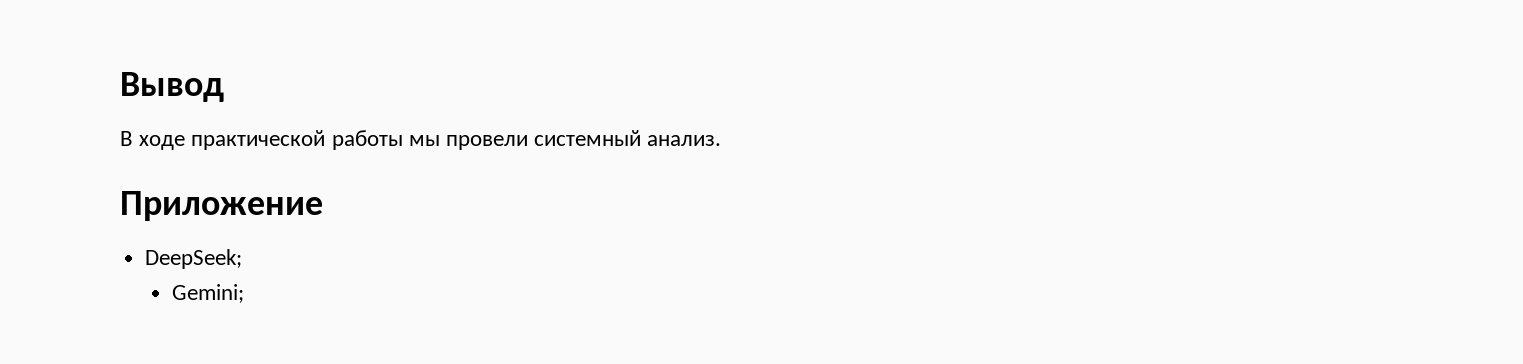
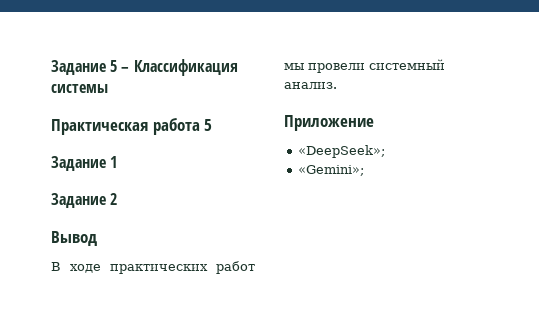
+ Задание 5 – Классификация системы
+ Практическая работа 5
+ Задание 1
+ Задание 2
- В ходе практической работы мы провели системный анализ.
+ В ходе практических работ мы провели системный анализ.
- DeepSeek;
- Gemini;
+ «DeepSeek»;
+ «Gemini»;

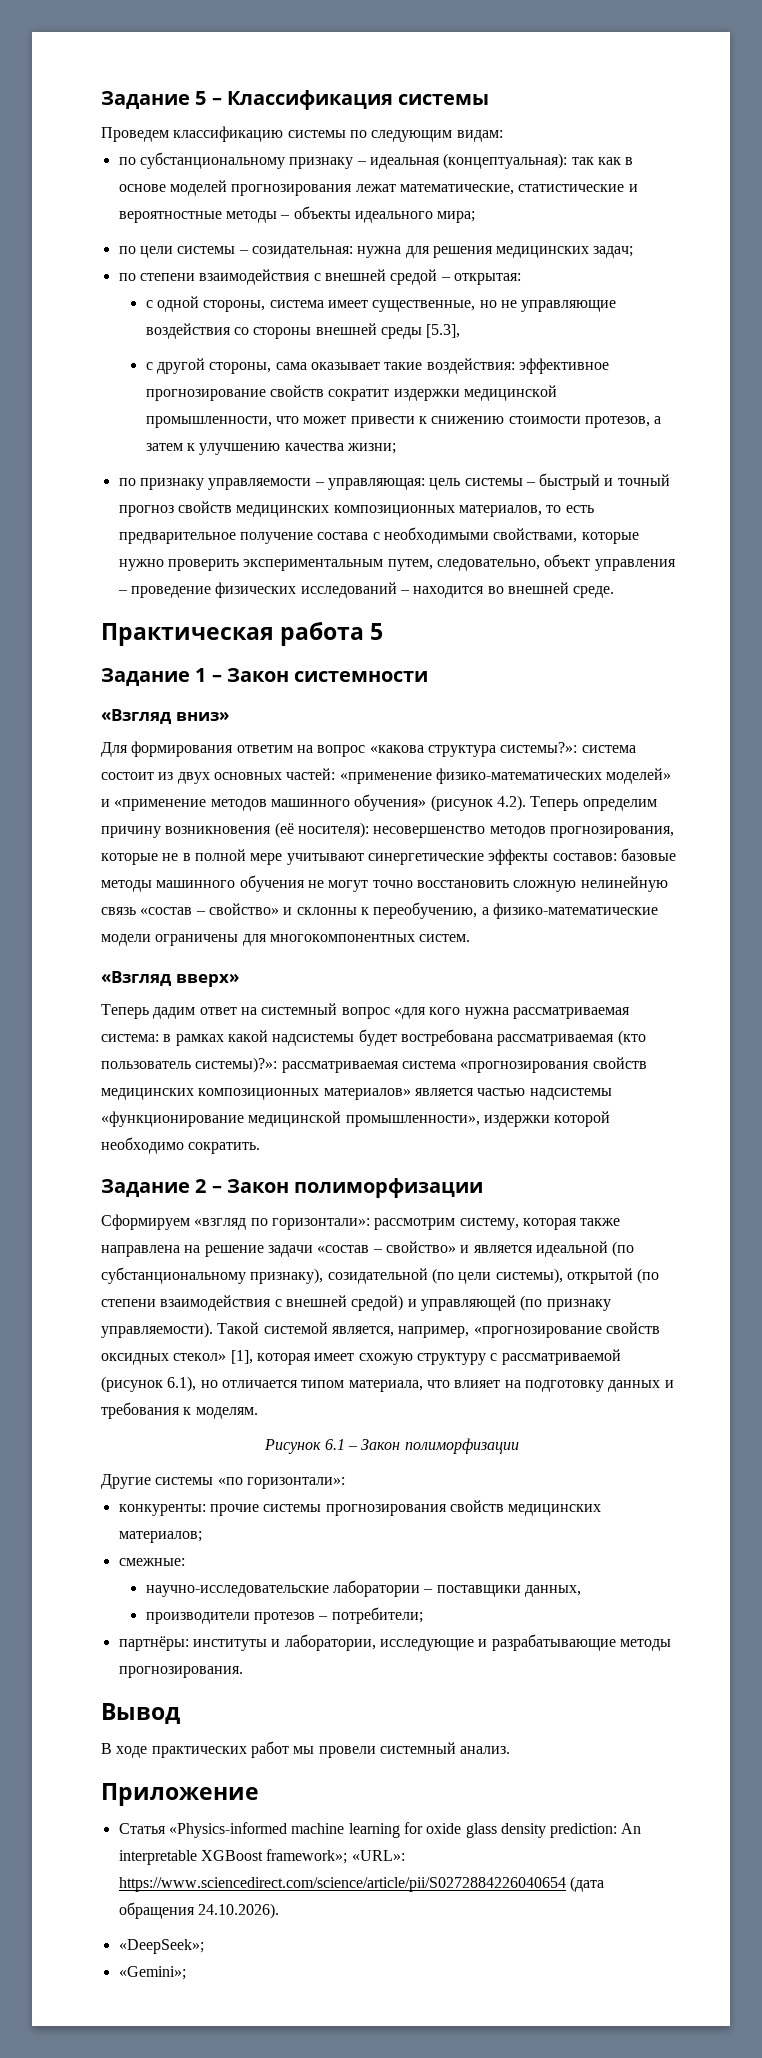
+ Проведем классификацию системы по следующим видам:
+ по субстанциональному признаку – идеальная (концептуальная): так как в основе моделей прогнозирования лежат математические, статистические и вероятностные методы – объекты идеального мира;
+ по цели системы – созидательная: нужна для решения медицинских задач;
+ по степени взаимодействия с внешней средой – открытая:
+ с одной стороны, система имеет существенные, но не управляющие воздействия со стороны внешней среды [5.3],
+ с другой стороны, сама оказывает такие воздействия: эффективное прогнозирование свойств сократит издержки медицинской промышленности, что может привести к снижению стоимости протезов, а затем к улучшению качества жизни;
+ по признаку управляемости – управляющая: цель системы – быстрый и точный прогноз свойств медицинских композиционных материалов, то есть предварительное получение состава с необходимыми свойствами, которые нужно проверить экспериментальным путем, следовательно, объект управления – проведение физических исследований – находится во внешней среде.
- Задание 1
- Задание 2
+ Задание 1 – Закон системности
+ «Взгляд вниз»
+ Для формирования ответим на вопрос «какова структура системы?»: система состоит из двух основных частей: «применение физико-математических моделей» и «применение методов машинного обучения» (рисунок 4.2). Теперь определим причину возникновения (её носителя): несовершенство методов прогнозирования, которые не в полной мере учитывают синергетические эффекты составов: базовые методы машинного обучения не могут точно восстановить сложную нелинейную связь «состав – свойство» и склонны к переобучению, а физико-математические модели ограничены для многокомпонентных систем.
+ «Взгляд вверх»
+ Теперь дадим ответ на системный вопрос «для кого нужна рассматриваемая система: в рамках какой надсистемы будет востребована рассматриваемая (кто пользователь системы)?»: рассматриваемая система «прогнозирования свойств медицинских композиционных материалов» является частью надсистемы «функционирование медицинской промышленности», издержки которой необходимо сократить.
+ Задание 2 – Закон полиморфизации
+ Сформируем «взгляд по горизонтали»: рассмотрим систему, которая также направлена на решение задачи «состав – свойство» и является идеальной (по субстанциональному признаку), созидательной (по цели системы), открытой (по степени взаимодействия с внешней средой) и управляющей (по признаку управляемости). Такой системой является, например, «прогнозирование свойств оксидных стекол» [1], которая имеет схожую структуру с рассматриваемой (рисунок 6.1), но отличается типом материала, что влияет на подготовку данных и требования к моделям.
+ Рисунок 6.1 – Закон полиморфизации
+ Другие системы «по горизонтали»:
+ конкуренты: прочие системы прогнозирования свойств медицинских материалов;
+ смежные:
+ научно-исследовательские лаборатории – поставщики данных,
+ производители протезов – потребители;
+ партнёры: институты и лаборатории, исследующие и разрабатывающие методы прогнозирования.
+ Статья «Physics-informed machine learning for oxide glass density prediction: An interpretable XGBoost framework»; «URL»: https://www.sciencedirect.com/science/article/pii/S0272884226040654 (дата обращения 24.10.2026).

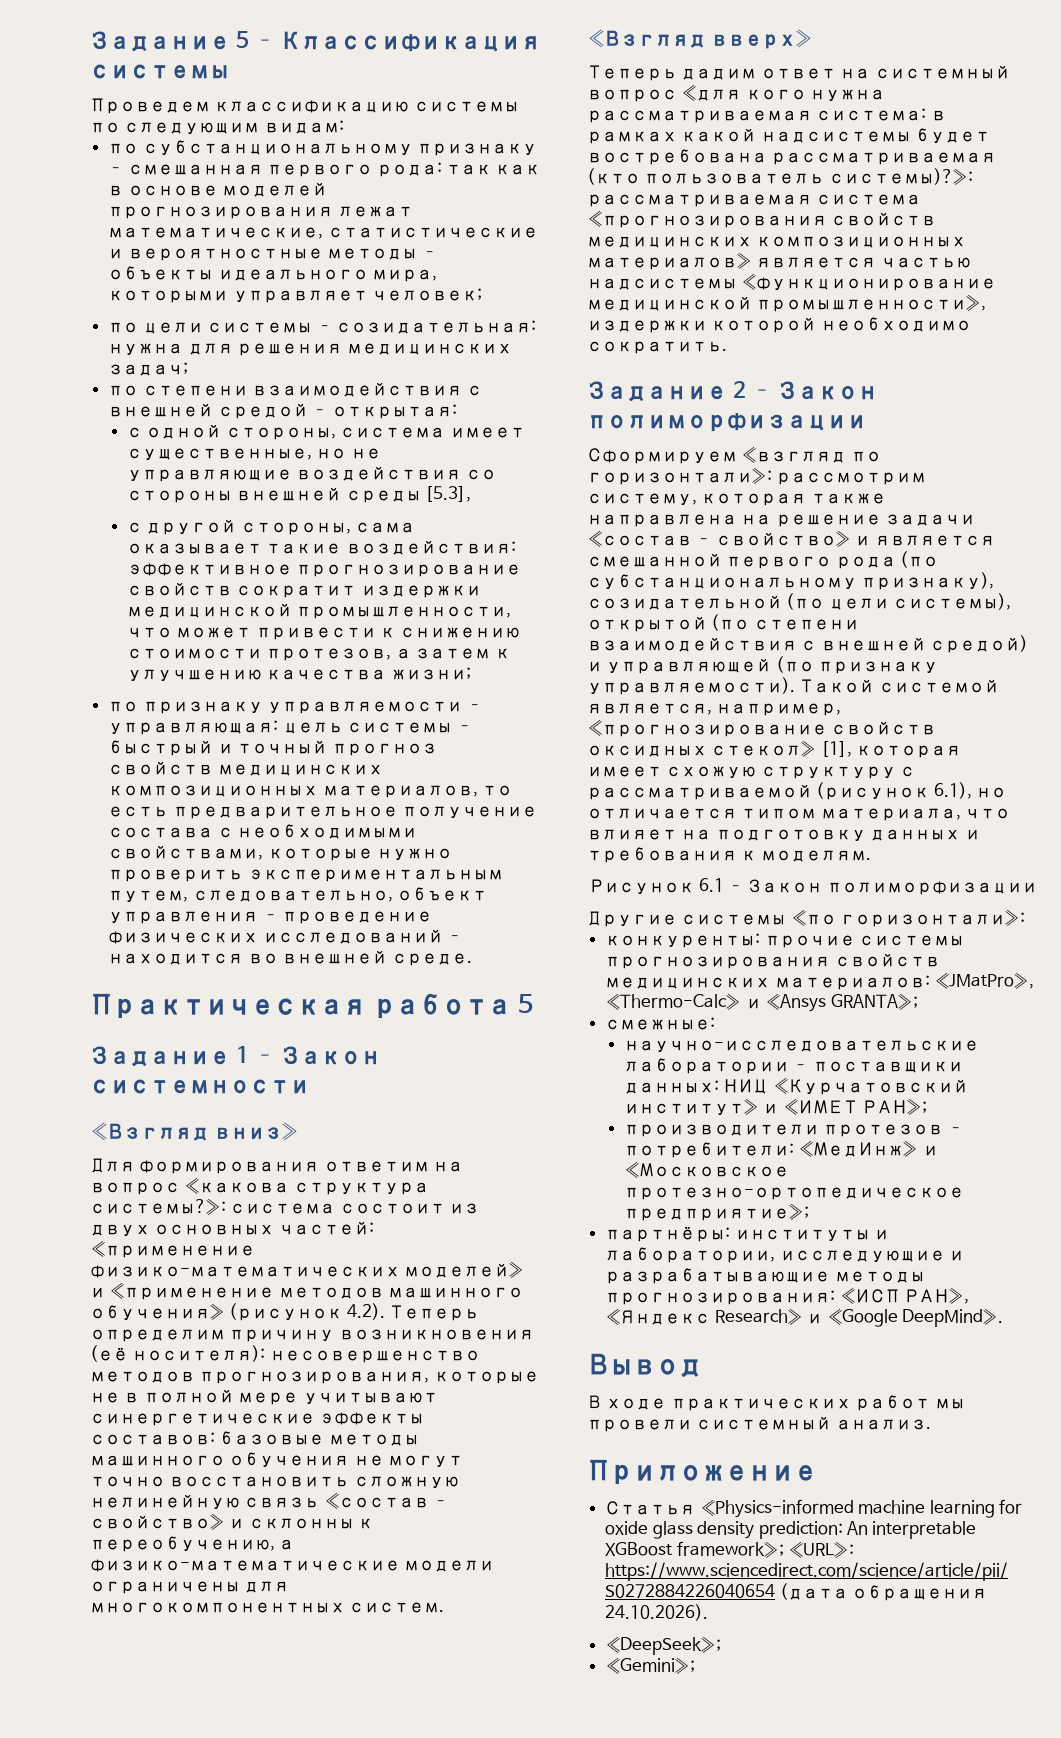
- по субстанциональному признаку – идеальная (концептуальная): так как в основе моделей прогнозирования лежат математические, статистические и вероятностные методы – объекты идеального мира;
+ по субстанциональному признаку – смешанная первого рода: так как в основе моделей прогнозирования лежат математические, статистические и вероятностные методы – объекты идеального мира, которыми управляет человек;
- Сформируем «взгляд по горизонтали»: рассмотрим систему, которая также направлена на решение задачи «состав – свойство» и является идеальной (по субстанциональному признаку), созидательной (по цели системы), открытой (по степени взаимодействия с внешней средой) и управляющей (по признаку управляемости).
+ Сформируем «взгляд по горизонтали»: рассмотрим систему, которая также направлена на решение задачи «состав – свойство» и является смешанной первого рода (по субстанциональному признаку), созидательной (по цели системы), открытой (по степени взаимодействия с внешней средой) и управляющей (по признаку управляемости).
- конкуренты: прочие системы прогнозирования свойств медицинских материалов;
+ конкуренты: прочие системы прогнозирования свойств медицинских материалов: «JMatPro», «Thermo-Calc» и «Ansys GRANTA»;
- научно-исследовательские лаборатории – поставщики данных,
- производители протезов – потребители;
+ научно-исследовательские лаборатории – поставщики данных: НИЦ «Курчатовский институт» и «ИМЕТ РАН»;
+ производители протезов – потребители: «МедИнж» и «Московское протезно-ортопедическое предприятие»;
- партнёры: институты и лаборатории, исследующие и разрабатывающие методы прогнозирования.
+ партнёры: институты и лаборатории, исследующие и разрабатывающие методы прогнозирования: «ИСП РАН», «Яндекс Research» и «Google DeepMind».

